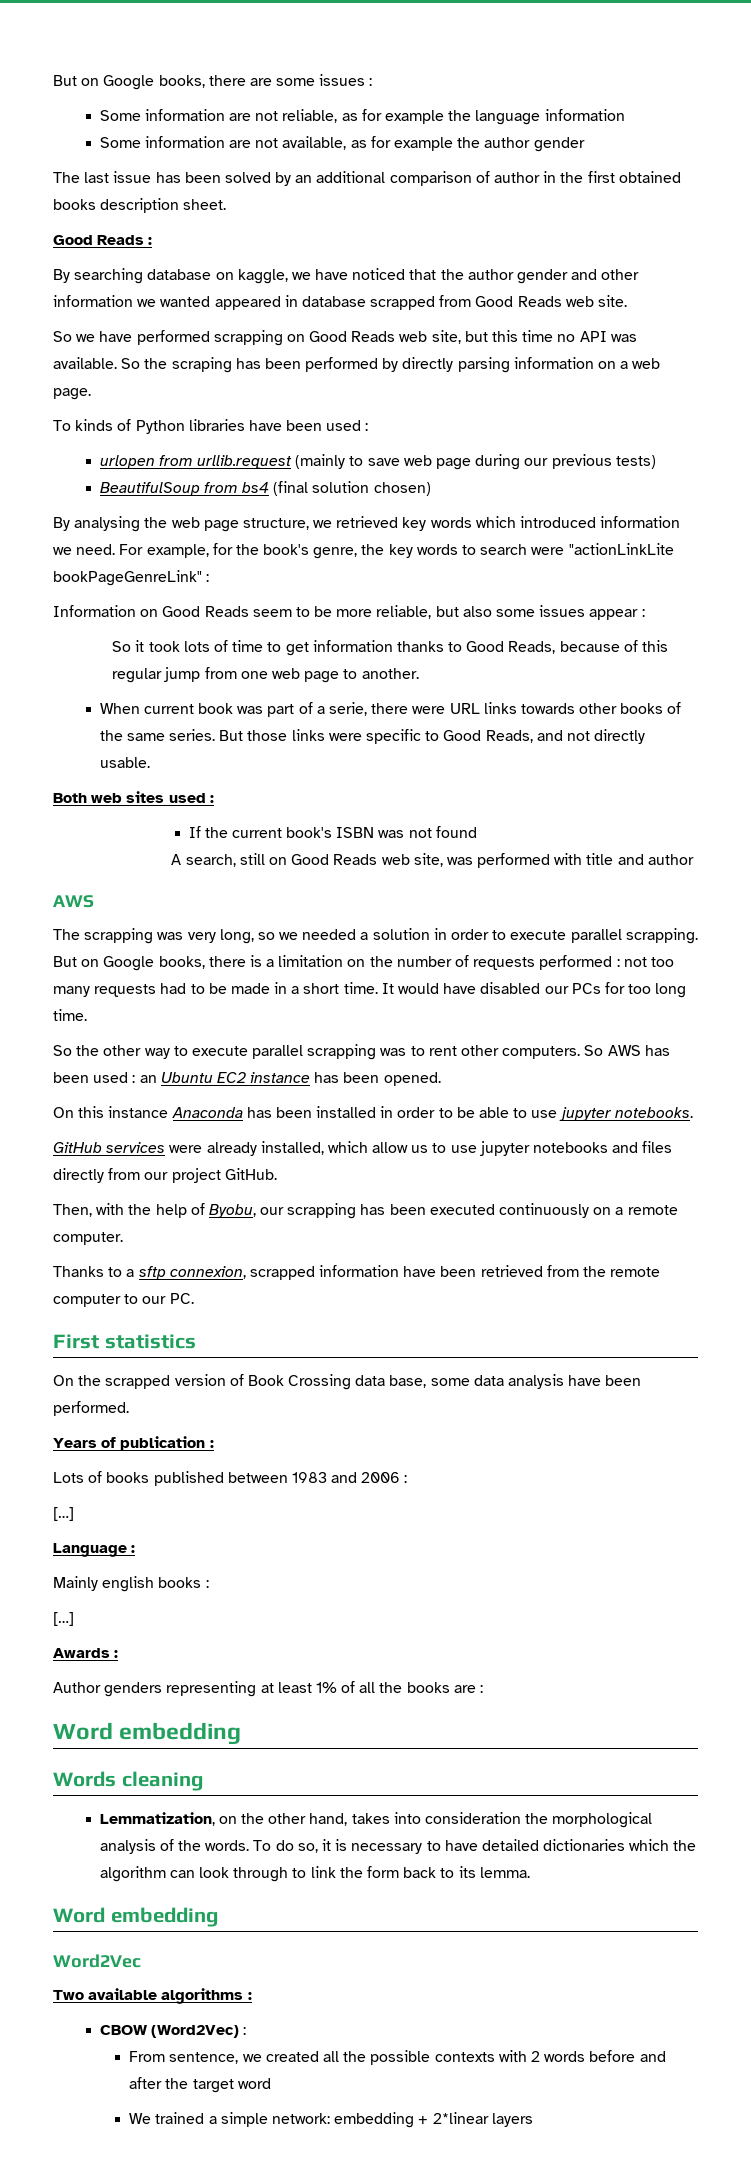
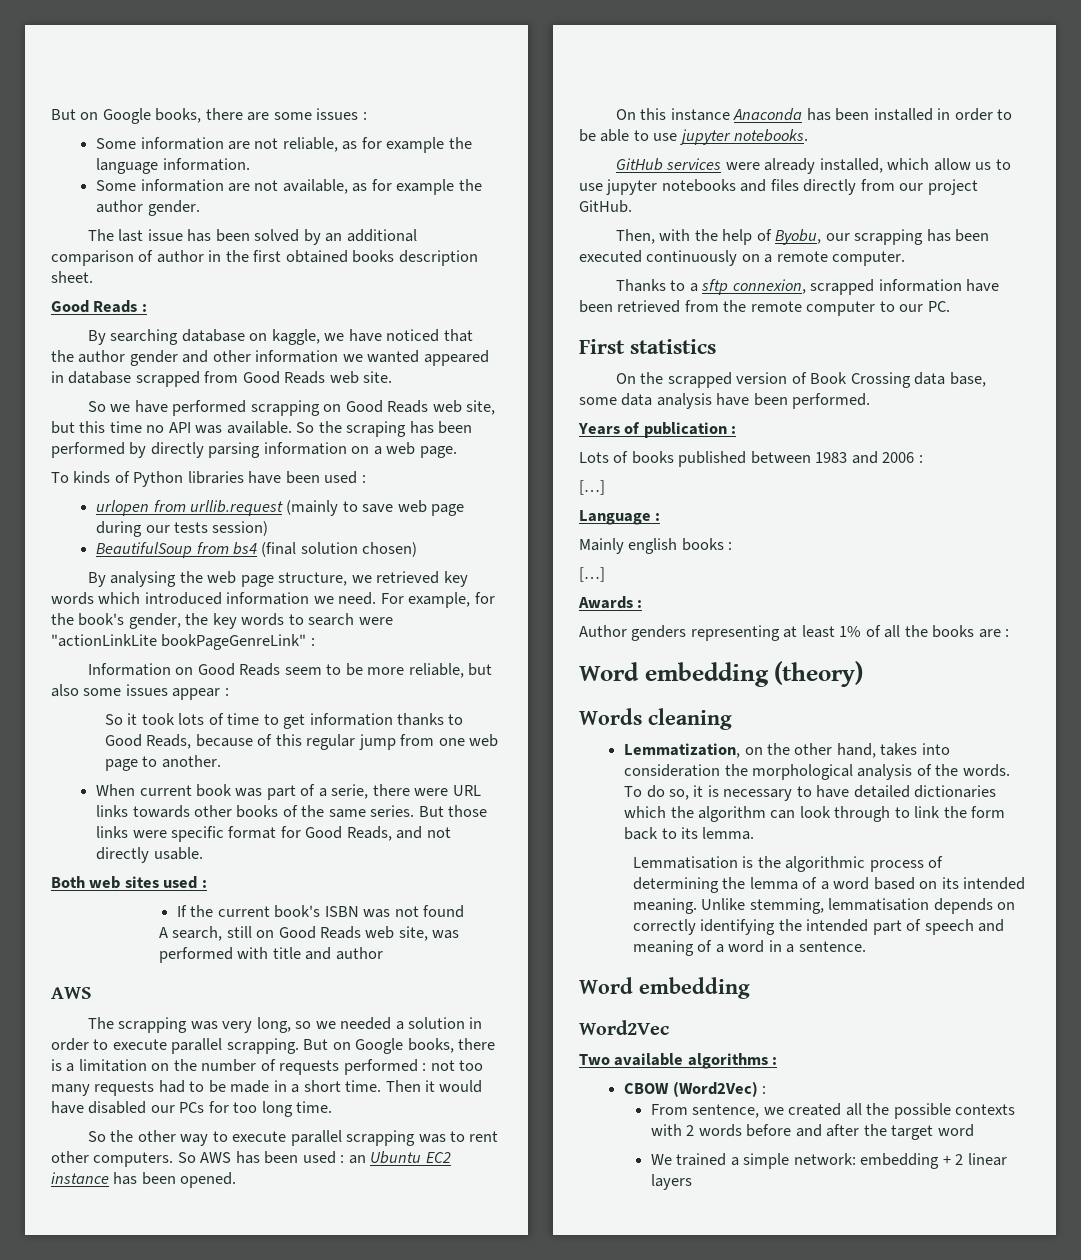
- Some information are not reliable, as for example the language information
+ Some information are not reliable, as for example the language information.
- Some information are not available, as for example the author gender
+ Some information are not available, as for example the author gender.
- urlopen from urllib.request (mainly to save web page during our previous tests)
+ urlopen from urllib.request (mainly to save web page during our tests session)
- For example, for the book's genre, the key words to search were "actionLinkLite bookPageGenreLink" :
+ For example, for the book's gender, the key words to search were "actionLinkLite bookPageGenreLink" :
- But those links were specific to Good Reads, and not directly usable.
+ But those links were specific format for Good Reads, and not directly usable.
- It would have disabled our PCs for too long time.
+ Then it would have disabled our PCs for too long time.
  Author genders representing at least 1% of all the books are :
- Word embedding
+ Word embedding (theory)
+ Lemmatisation is the algorithmic process of determining the lemma of a word based on its intended meaning. Unlike stemming, lemmatisation depends on correctly identifying the intended part of speech and meaning of a word in a sentence.
- We trained a simple network: embedding + 2*linear layers
+ We trained a simple network: embedding + 2 linear layers

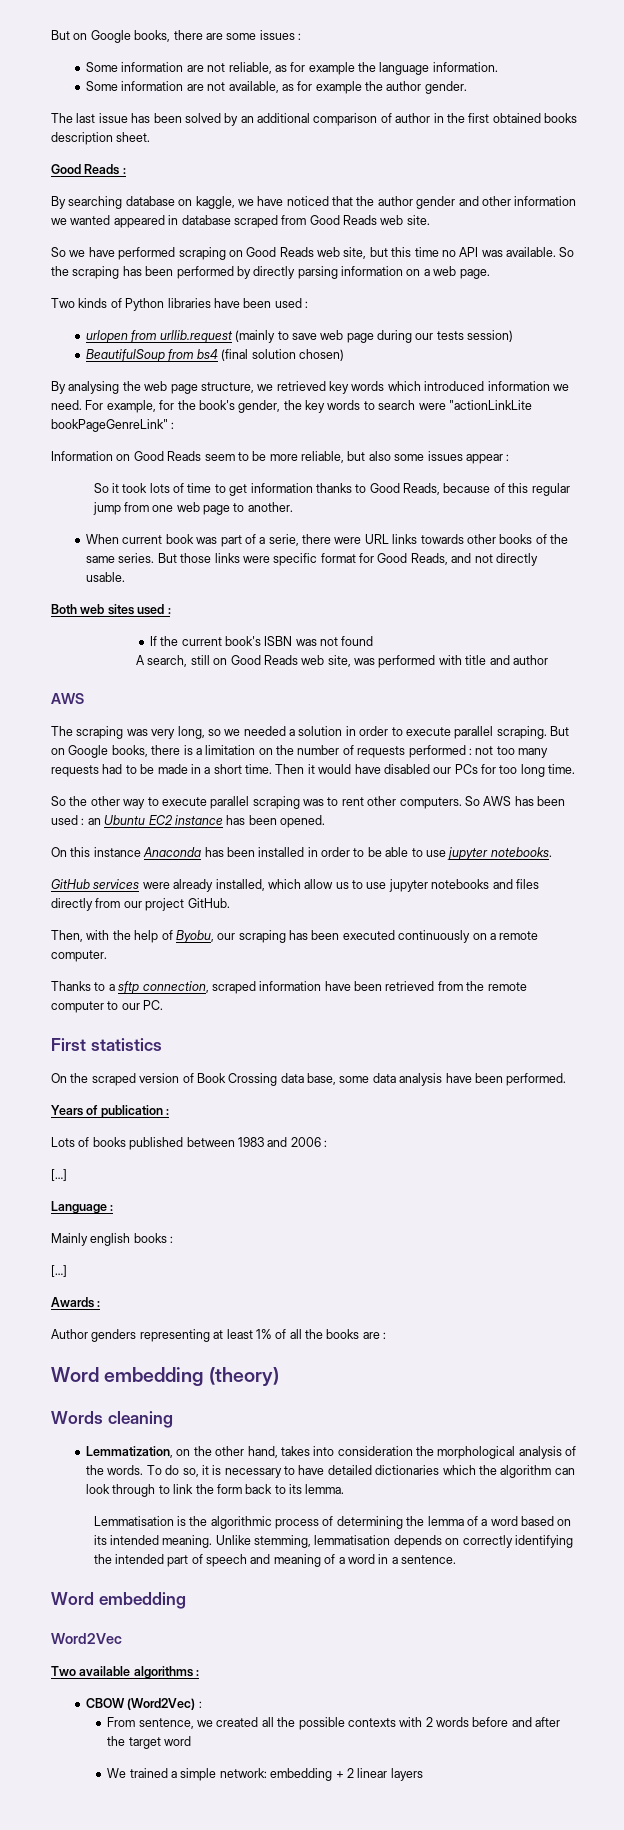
- By searching database on kaggle, we have noticed that the author gender and other information we wanted appeared in database scrapped from Good Reads web site.
+ By searching database on kaggle, we have noticed that the author gender and other information we wanted appeared in database scraped from Good Reads web site.
- So we have performed scrapping on Good Reads web site, but this time no API was available.
+ So we have performed scraping on Good Reads web site, but this time no API was available.
- To kinds of Python libraries have been used :
+ Two kinds of Python libraries have been used :
- The scrapping was very long, so we needed a solution in order to execute parallel scrapping.
+ The scraping was very long, so we needed a solution in order to execute parallel scraping.
- So the other way to execute parallel scrapping was to rent other computers.
+ So the other way to execute parallel scraping was to rent other computers.
- Then, with the help of Byobu, our scrapping has been executed continuously on a remote computer.
+ Then, with the help of Byobu, our scraping has been executed continuously on a remote computer.
- Thanks to a sftp connexion, scrapped information have been retrieved from the remote computer to our PC.
+ Thanks to a sftp connection, scraped information have been retrieved from the remote computer to our PC.
- On the scrapped version of Book Crossing data base, some data analysis have been performed.
+ On the scraped version of Book Crossing data base, some data analysis have been performed.

